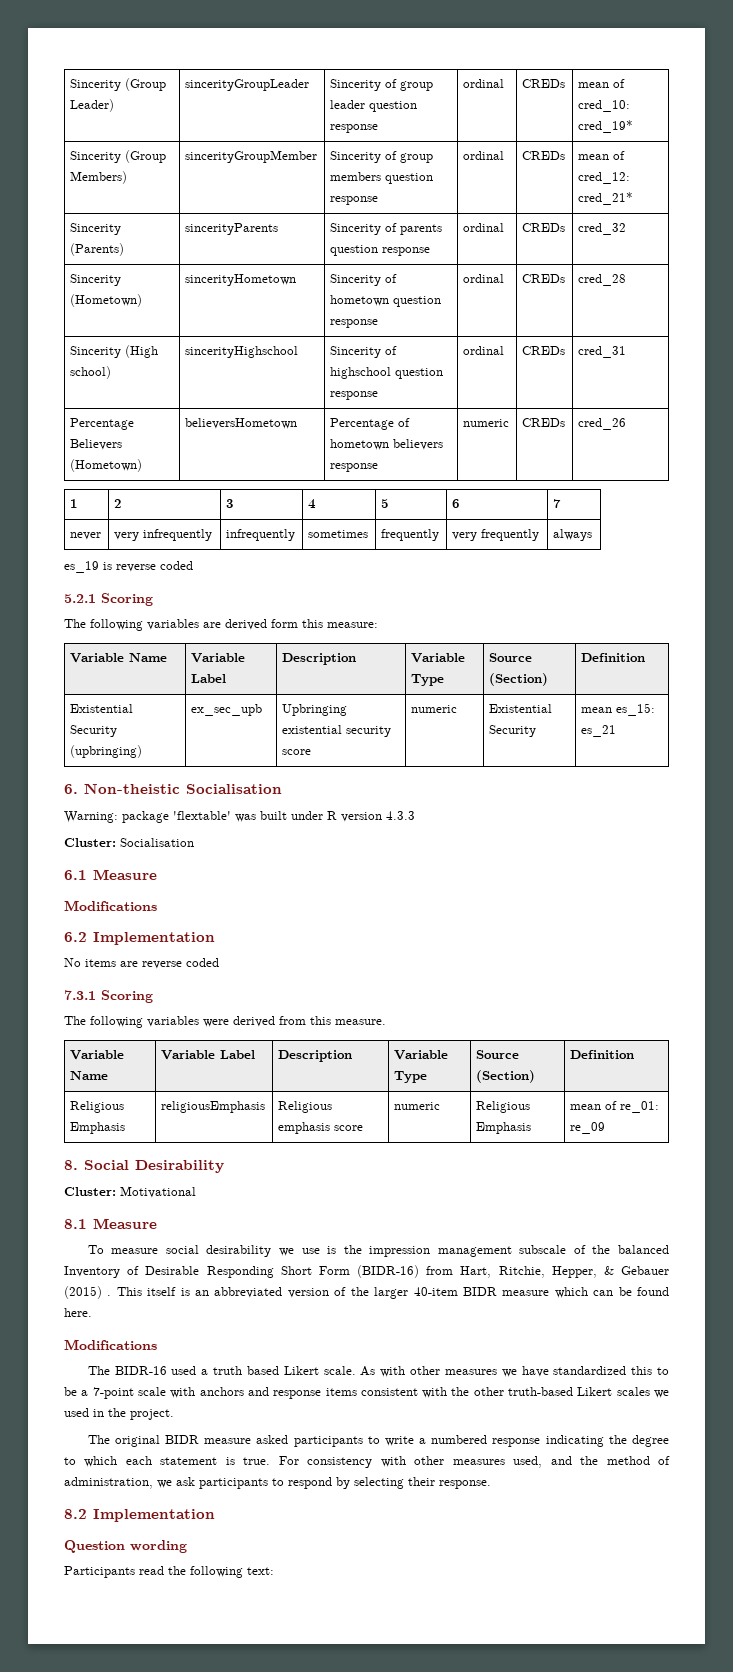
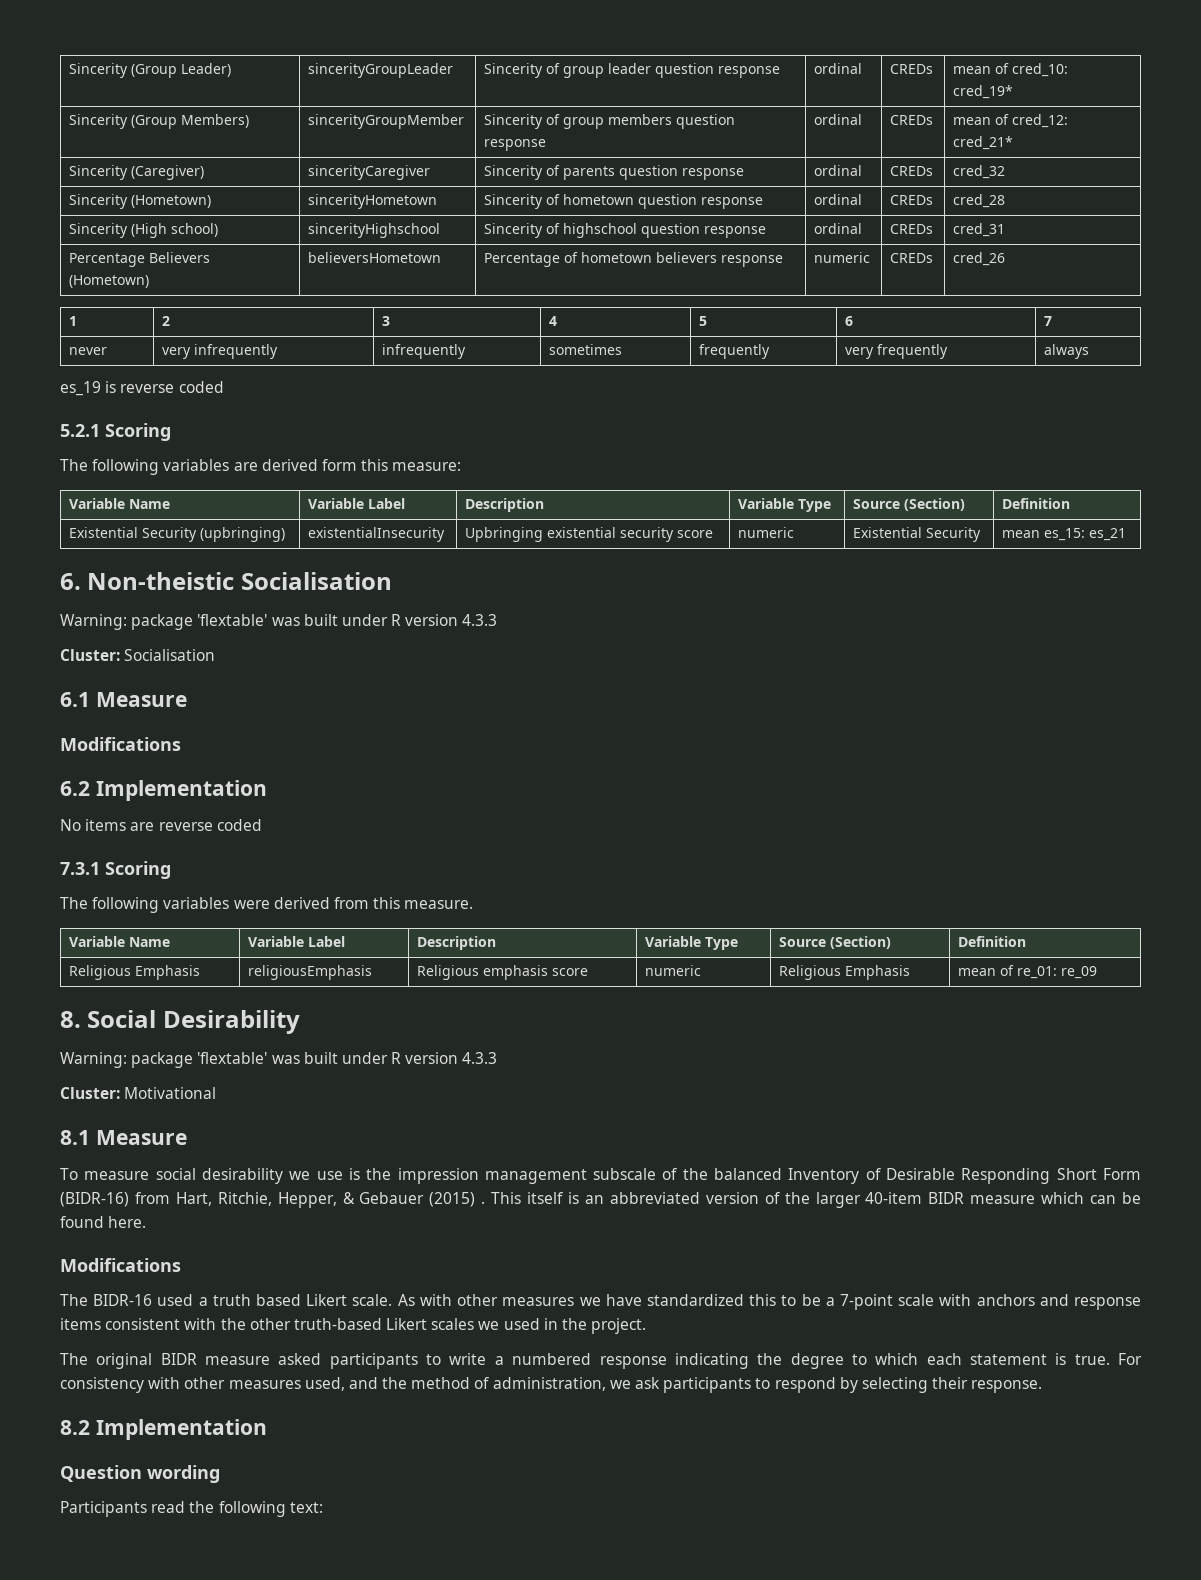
- Sincerity (Parents) | sincerityParents | Sincerity of parents question response | ordinal | CREDs | cred_32
+ Sincerity (Caregiver) | sincerityCaregiver | Sincerity of parents question response | ordinal | CREDs | cred_32
- Existential Security (upbringing) | ex_sec_upb | Upbringing existential security score | numeric | Existential Security | mean es_15: es_21
+ Existential Security (upbringing) | existentialInsecurity | Upbringing existential security score | numeric | Existential Security | mean es_15: es_21
  8. Social Desirability
+ Warning: package 'flextable' was built under R version 4.3.3

